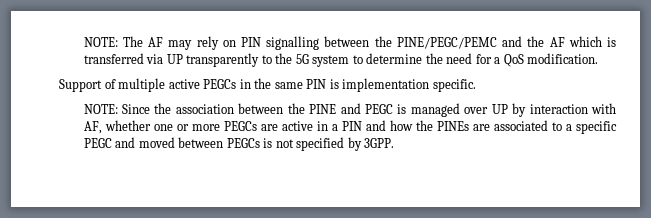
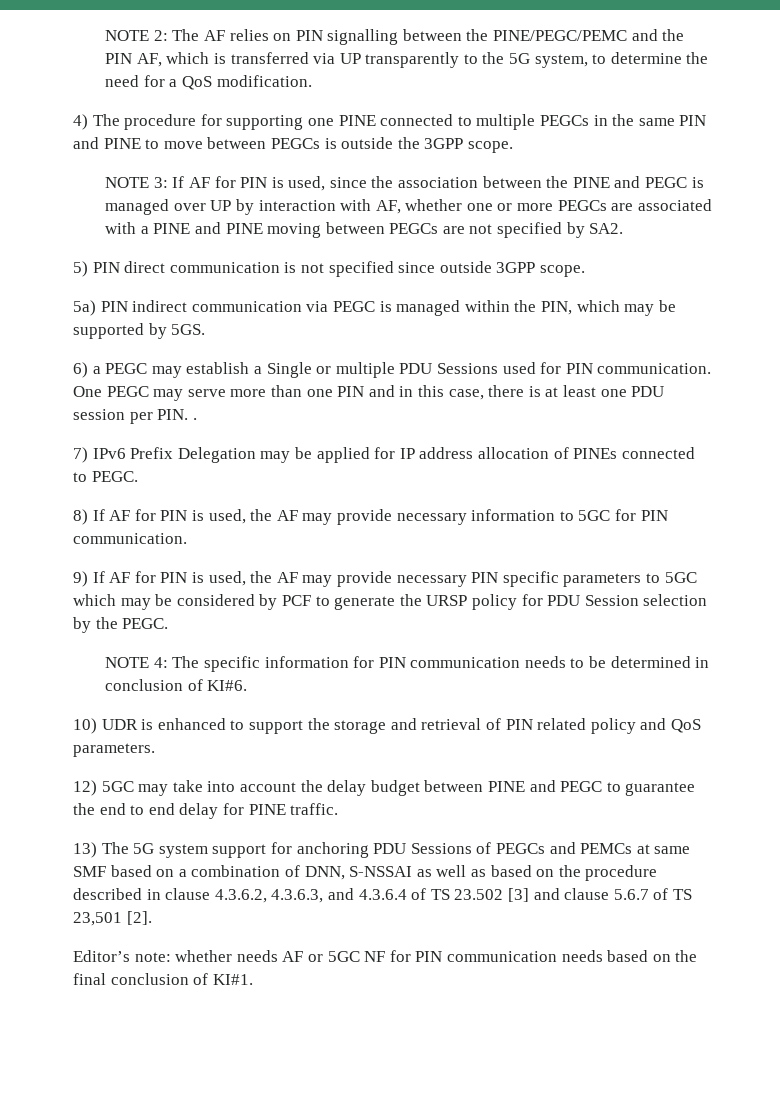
- NOTE: The AF may rely on PIN signalling between the PINE/PEGC/PEMC and the AF which is transferred via UP transparently to the 5G system to determine the need for a QoS modification.
+ NOTE 2: The AF relies on PIN signalling between the PINE/PEGC/PEMC and the PIN AF, which is transferred via UP transparently to the 5G system, to determine the need for a QoS modification.
- Support of multiple active PEGCs in the same PIN is implementation specific.
- NOTE: Since the association between the PINE and PEGC is managed over UP by interaction with AF, whether one or more PEGCs are active in a PIN and how the PINEs are associated to a specific PEGC and moved between PEGCs is not specified by 3GPP.
+ 4) The procedure for supporting one PINE connected to multiple PEGCs in the same PIN and PINE to move between PEGCs is outside the 3GPP scope.
+ NOTE 3: If AF for PIN is used, since the association between the PINE and PEGC is managed over UP by interaction with AF, whether one or more PEGCs are associated with a PINE and PINE moving between PEGCs are not specified by SA2.
+ 5) PIN direct communication is not specified since outside 3GPP scope.
+ 5a) PIN indirect communication via PEGC is managed within the PIN, which may be supported by 5GS.
+ 6) a PEGC may establish a Single or multiple PDU Sessions used for PIN communication. One PEGC may serve more than one PIN and in this case, there is at least one PDU session per PIN. .
+ 7) IPv6 Prefix Delegation may be applied for IP address allocation of PINEs connected to PEGC.
+ 8) If AF for PIN is used, the AF may provide necessary information to 5GC for PIN communication.
+ 9) If AF for PIN is used, the AF may provide necessary PIN specific parameters to 5GC which may be considered by PCF to generate the URSP policy for PDU Session selection by the PEGC.
+ NOTE 4: The specific information for PIN communication needs to be determined in conclusion of KI#6.
+ 10) UDR is enhanced to support the storage and retrieval of PIN related policy and QoS parameters.
+ 12) 5GC may take into account the delay budget between PINE and PEGC to guarantee the end to end delay for PINE traffic.
+ 13) The 5G system support for anchoring PDU Sessions of PEGCs and PEMCs at same SMF based on a combination of DNN, S-NSSAI as well as based on the procedure described in clause 4.3.6.2, 4.3.6.3, and 4.3.6.4 of TS 23.502 [3] and clause 5.6.7 of TS 23,501 [2].
+ Editor’s note: whether needs AF or 5GC NF for PIN communication needs based on the final conclusion of KI#1.

